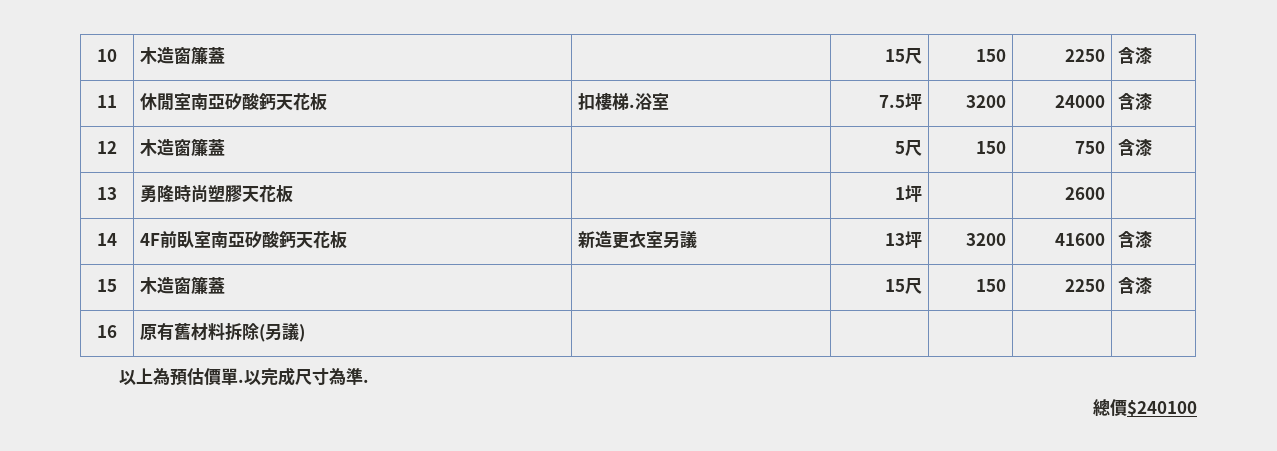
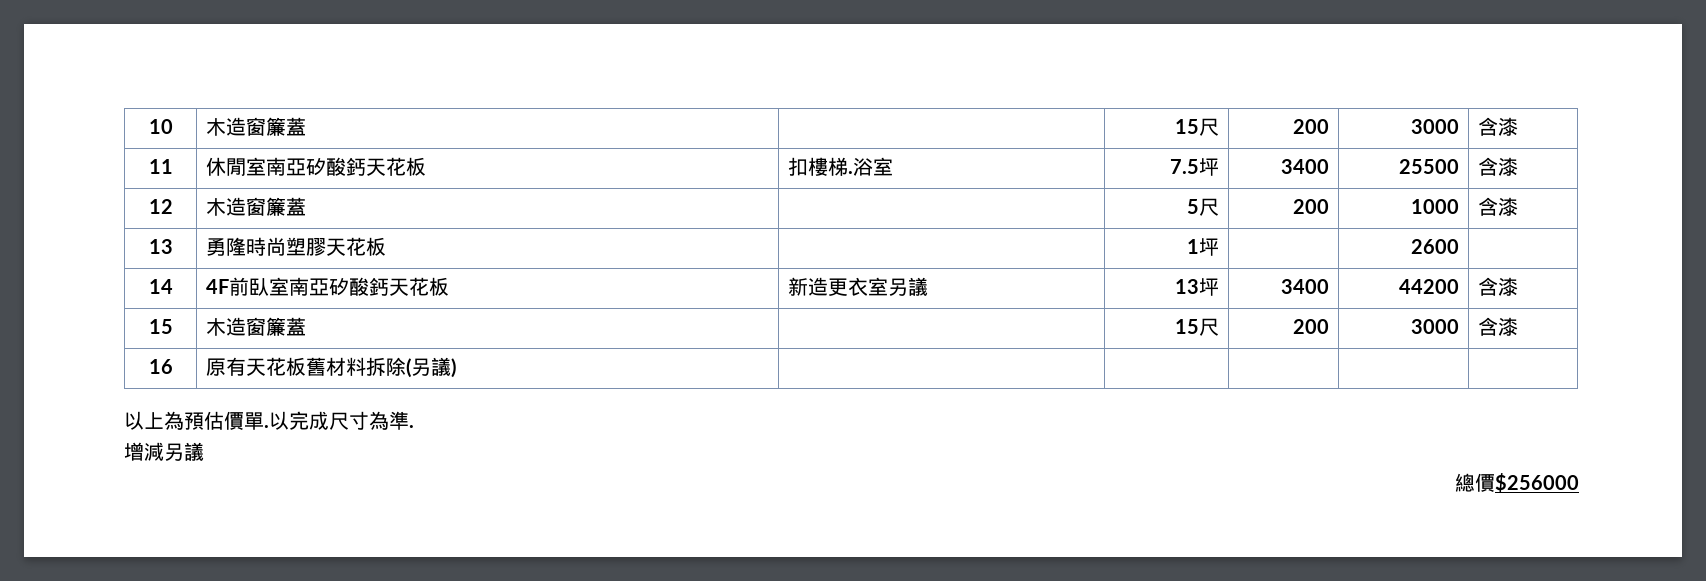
- 10 | 木造窗簾蓋 | | 15尺 | 150 | 2250 | 含漆
+ 10 | 木造窗簾蓋 | | 15尺 | 200 | 3000 | 含漆
- 11 | 休閒室南亞矽酸鈣天花板 | 扣樓梯.浴室 | 7.5坪 | 3200 | 24000 | 含漆
+ 11 | 休閒室南亞矽酸鈣天花板 | 扣樓梯.浴室 | 7.5坪 | 3400 | 25500 | 含漆
- 12 | 木造窗簾蓋 | | 5尺 | 150 | 750 | 含漆
+ 12 | 木造窗簾蓋 | | 5尺 | 200 | 1000 | 含漆
- 14 | 4F前臥室南亞矽酸鈣天花板 | 新造更衣室另議 | 13坪 | 3200 | 41600 | 含漆
+ 14 | 4F前臥室南亞矽酸鈣天花板 | 新造更衣室另議 | 13坪 | 3400 | 44200 | 含漆
- 15 | 木造窗簾蓋 | | 15尺 | 150 | 2250 | 含漆
+ 15 | 木造窗簾蓋 | | 15尺 | 200 | 3000 | 含漆
- 16 | 原有舊材料拆除(另議) | | | | |
+ 16 | 原有天花板舊材料拆除(另議) | | | | |
+ 增減另議
- 總價$240100
+ 總價$256000

